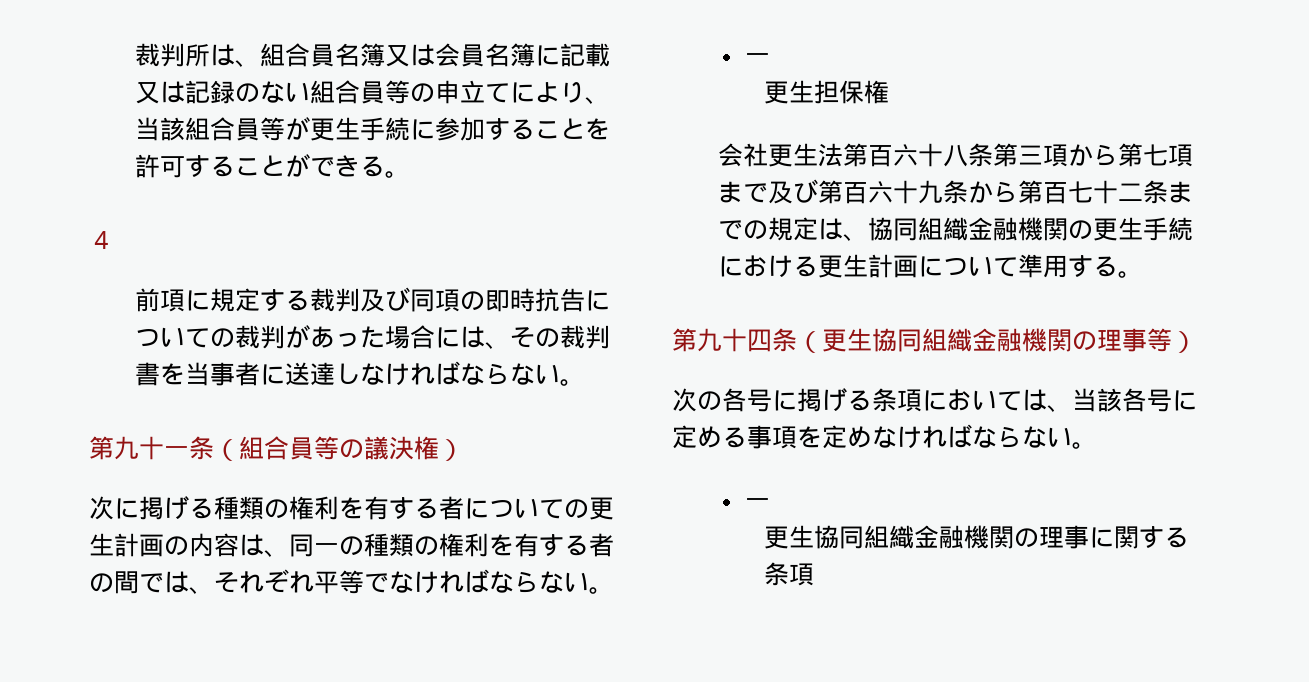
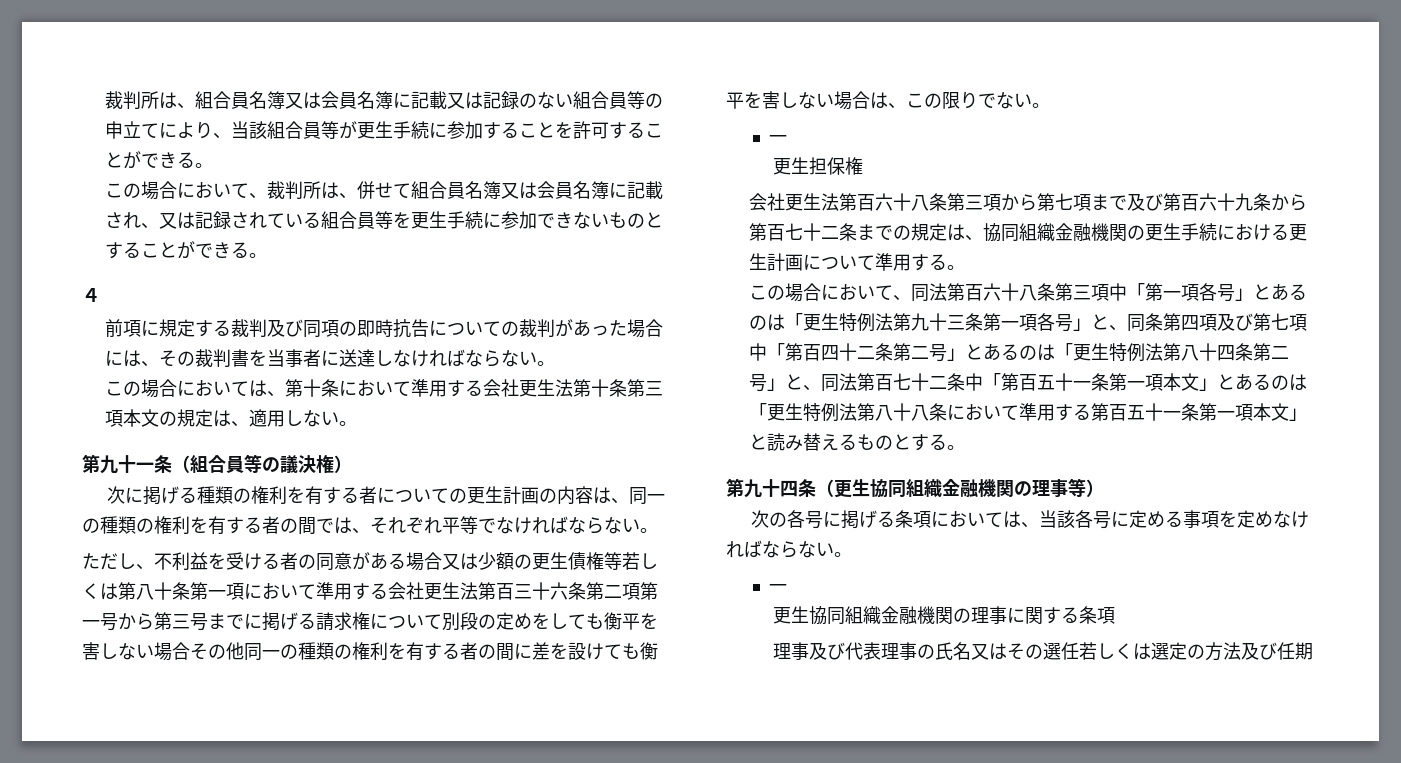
+ この場合において、裁判所は、併せて組合員名簿又は会員名簿に記載され、又は記録されている組合員等を更生手続に参加できないものとすることができる。
+ この場合においては、第十条において準用する会社更生法第十条第三項本文の規定は、適用しない。
+ ただし、不利益を受ける者の同意がある場合又は少額の更生債権等若しくは第八十条第一項において準用する会社更生法第百三十六条第二項第一号から第三号までに掲げる請求権について別段の定めをしても衡平を害しない場合その他同一の種類の権利を有する者の間に差を設けても衡平を害しない場合は、この限りでない。
+ この場合において、同法第百六十八条第三項中「第一項各号」とあるのは「更生特例法第九十三条第一項各号」と、同条第四項及び第七項中「第百四十二条第二号」とあるのは「更生特例法第八十四条第二号」と、同法第百七十二条中「第百五十一条第一項本文」とあるのは「更生特例法第八十八条において準用する第百五十一条第一項本文」と読み替えるものとする。
+ 理事及び代表理事の氏名又はその選任若しくは選定の方法及び任期

